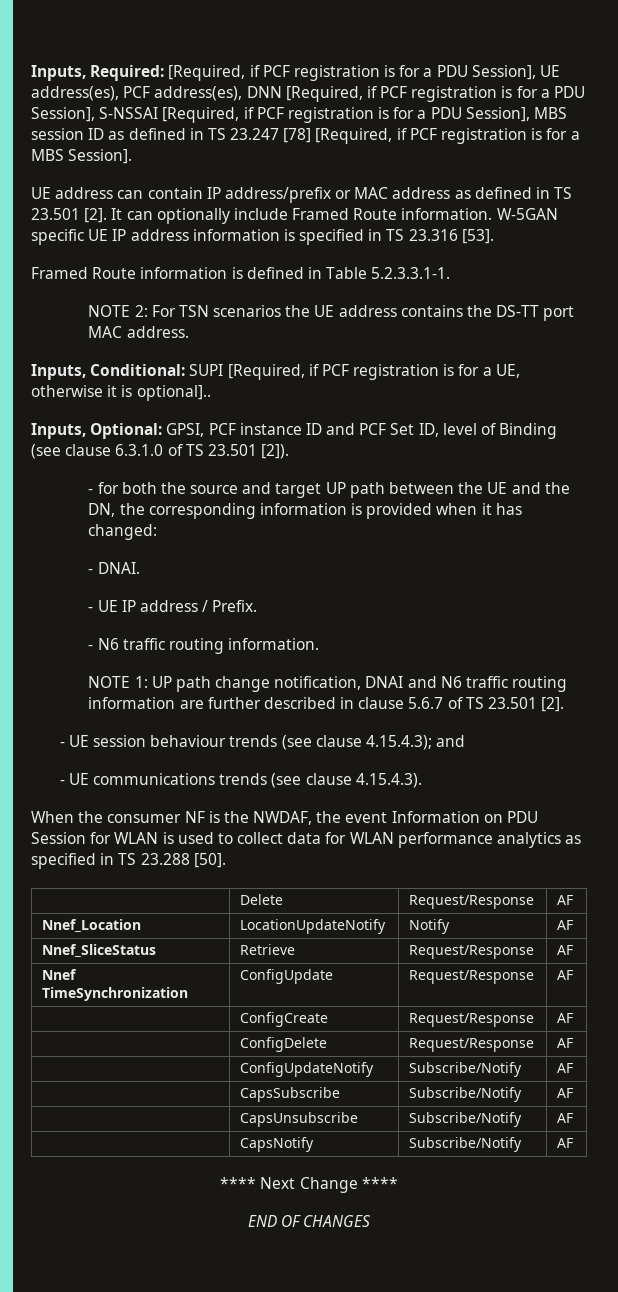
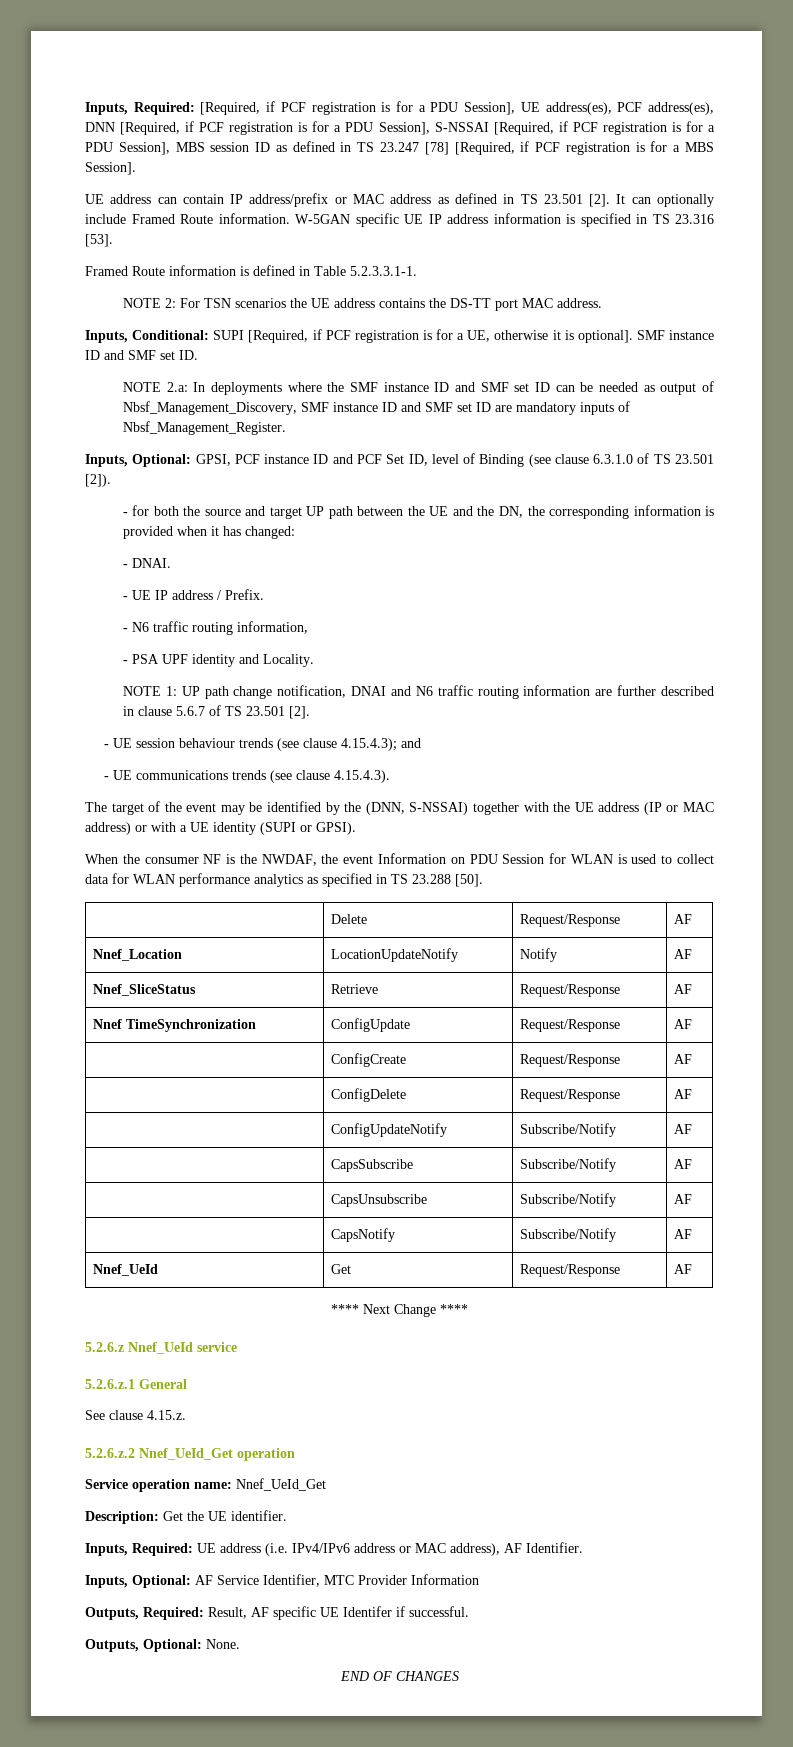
- Inputs, Conditional: SUPI [Required, if PCF registration is for a UE, otherwise it is optional]..
+ Inputs, Conditional: SUPI [Required, if PCF registration is for a UE, otherwise it is optional]. SMF instance ID and SMF set ID.
+ NOTE 2.a: In deployments where the SMF instance ID and SMF set ID can be needed as output of Nbsf_Management_Discovery, SMF instance ID and SMF set ID are mandatory inputs of Nbsf_Management_Register.
- - N6 traffic routing information.
+ - N6 traffic routing information,
+ - PSA UPF identity and Locality.
+ The target of the event may be identified by the (DNN, S-NSSAI) together with the UE address (IP or MAC address) or with a UE identity (SUPI or GPSI).
+ Nnef_UeId | Get | Request/Response | AF
+ 5.2.6.z Nnef_UeId service
+ 5.2.6.z.1 General
+ See clause 4.15.z.
+ 5.2.6.z.2 Nnef_UeId_Get operation
+ Service operation name: Nnef_UeId_Get
+ Description: Get the UE identifier.
+ Inputs, Required: UE address (i.e. IPv4/IPv6 address or MAC address), AF Identifier.
+ Inputs, Optional: AF Service Identifier, MTC Provider Information
+ Outputs, Required: Result, AF specific UE Identifer if successful.
+ Outputs, Optional: None.

